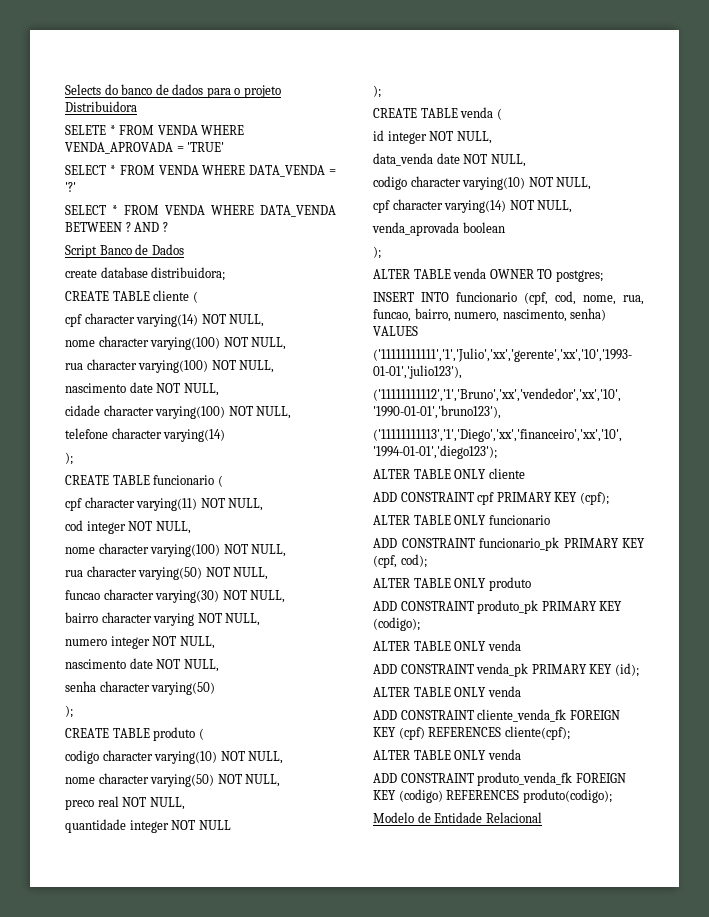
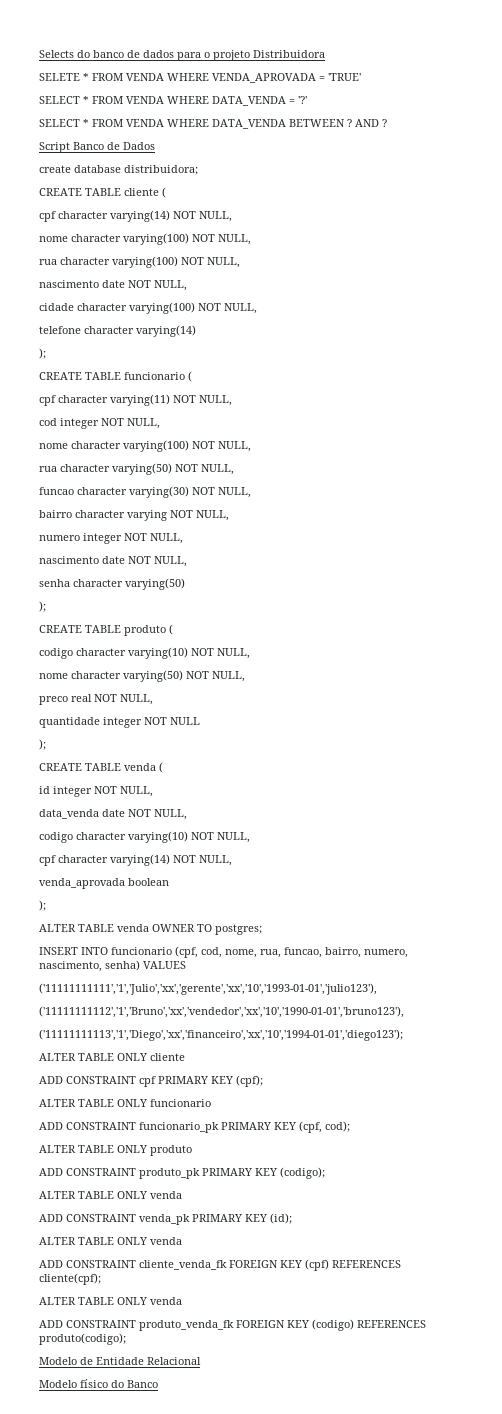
+ Modelo físico do Banco

